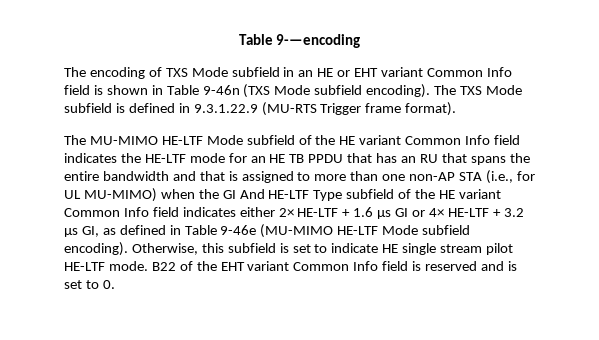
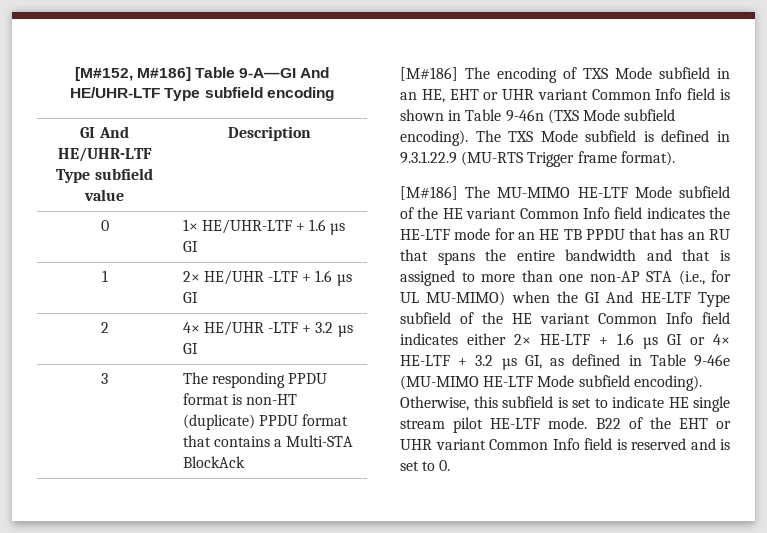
- Table 9-—encoding
- The encoding of TXS Mode subfield in an HE or EHT variant Common Info field is shown in Table 9-46n (TXS Mode subfield encoding).
+ [M#152, M#186] Table 9-A—GI And HE/UHR-LTF Type subfield encoding
+ GI And HE/UHR-LTF Type subfield value | Description
+ 0 | 1× HE/UHR-LTF + 1.6 µs GI
+ 1 | 2× HE/UHR -LTF + 1.6 µs GI
+ 2 | 4× HE/UHR -LTF + 3.2 µs GI
+ 3 | The responding PPDU format is non-HT (duplicate) PPDU format that contains a Multi-STA BlockAck
+ [M#186] The encoding of TXS Mode subfield in an HE, EHT or UHR variant Common Info field is shown in Table 9-46n (TXS Mode subfield encoding).
- The MU-MIMO HE-LTF Mode subfield of the HE variant Common Info field indicates the HE-LTF mode for an HE TB PPDU that has an RU that spans the entire bandwidth and that is assigned to more than one non-AP STA (i.e., for UL MU-MIMO) when the GI And HE-LTF Type subfield of the HE variant Common Info field indicates either 2× HE-LTF + 1.6 µs GI or 4× HE-LTF + 3.2 µs GI, as defined in Table 9-46e (MU-MIMO HE-LTF Mode subfield encoding).
+ [M#186] The MU-MIMO HE-LTF Mode subfield of the HE variant Common Info field indicates the HE-LTF mode for an HE TB PPDU that has an RU that spans the entire bandwidth and that is assigned to more than one non-AP STA (i.e., for UL MU-MIMO) when the GI And HE-LTF Type subfield of the HE variant Common Info field indicates either 2× HE-LTF + 1.6 µs GI or 4× HE-LTF + 3.2 µs GI, as defined in Table 9-46e (MU-MIMO HE-LTF Mode subfield encoding).
- B22 of the EHT variant Common Info field is reserved and is set to 0.
+ B22 of the EHT or UHR variant Common Info field is reserved and is set to 0.

